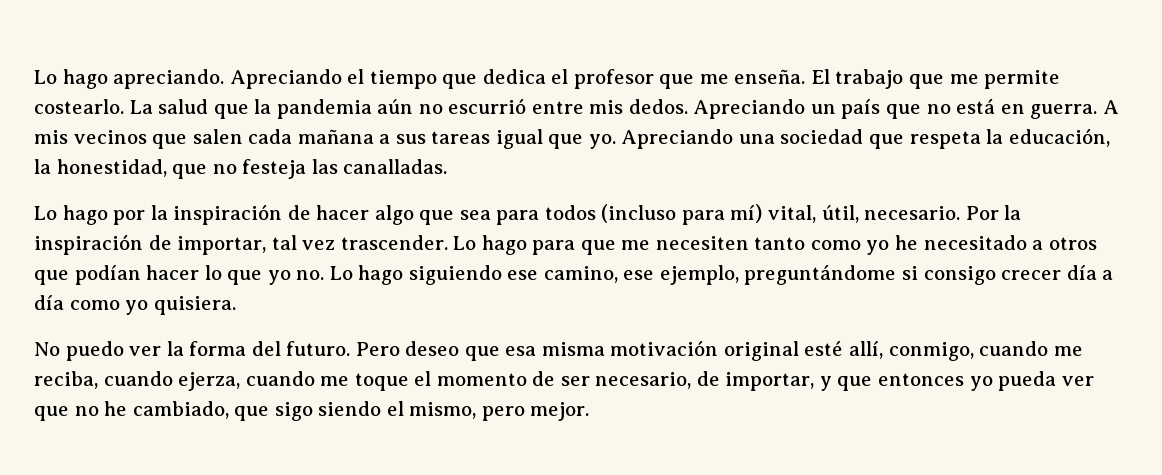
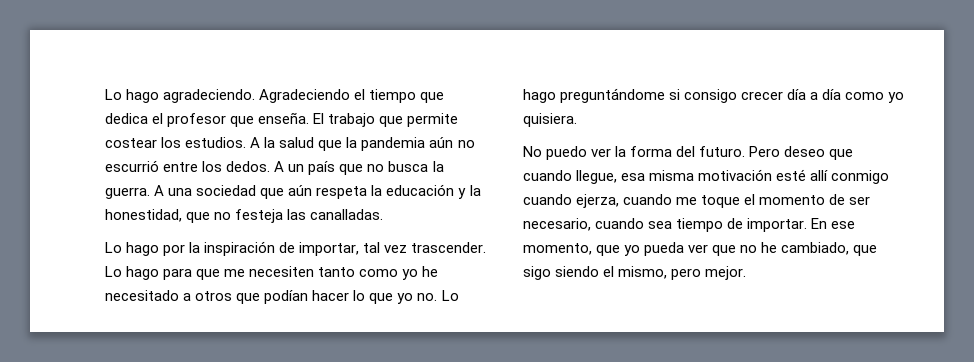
- Lo hago apreciando. Apreciando el tiempo que dedica el profesor que me enseña.
+ Lo hago agradeciendo. Agradeciendo el tiempo que dedica el profesor que enseña.
- El trabajo que me permite costearlo. La salud que la pandemia aún no escurrió entre mis dedos. Apreciando un país que no está en guerra. A mis vecinos que salen cada mañana a sus tareas igual que yo. Apreciando una sociedad que respeta la educación, la honestidad, que no festeja las canalladas.
+ El trabajo que permite costear los estudios. A la salud que la pandemia aún no escurrió entre los dedos. A un país que no busca la guerra. A una sociedad que aún respeta la educación y la honestidad, que no festeja las canalladas.
- Lo hago por la inspiración de hacer algo que sea para todos (incluso para mí) vital, útil, necesario. Por la inspiración de importar, tal vez trascender.
+ Lo hago por la inspiración de importar, tal vez trascender.
- Lo hago para que me necesiten tanto como yo he necesitado a otros que podían hacer lo que yo no. Lo hago siguiendo ese camino, ese ejemplo, preguntándome si consigo crecer día a día como yo quisiera.
+ Lo hago para que me necesiten tanto como yo he necesitado a otros que podían hacer lo que yo no. Lo hago preguntándome si consigo crecer día a día como yo quisiera.
- Pero deseo que esa misma motivación original esté allí, conmigo, cuando me reciba, cuando ejerza, cuando me toque el momento de ser necesario, de importar, y que entonces yo pueda ver que no he cambiado, que sigo siendo el mismo, pero mejor.
+ Pero deseo que cuando llegue, esa misma motivación esté allí conmigo cuando ejerza, cuando me toque el momento de ser necesario, cuando sea tiempo de importar. En ese momento, que yo pueda ver que no he cambiado, que sigo siendo el mismo, pero mejor.

